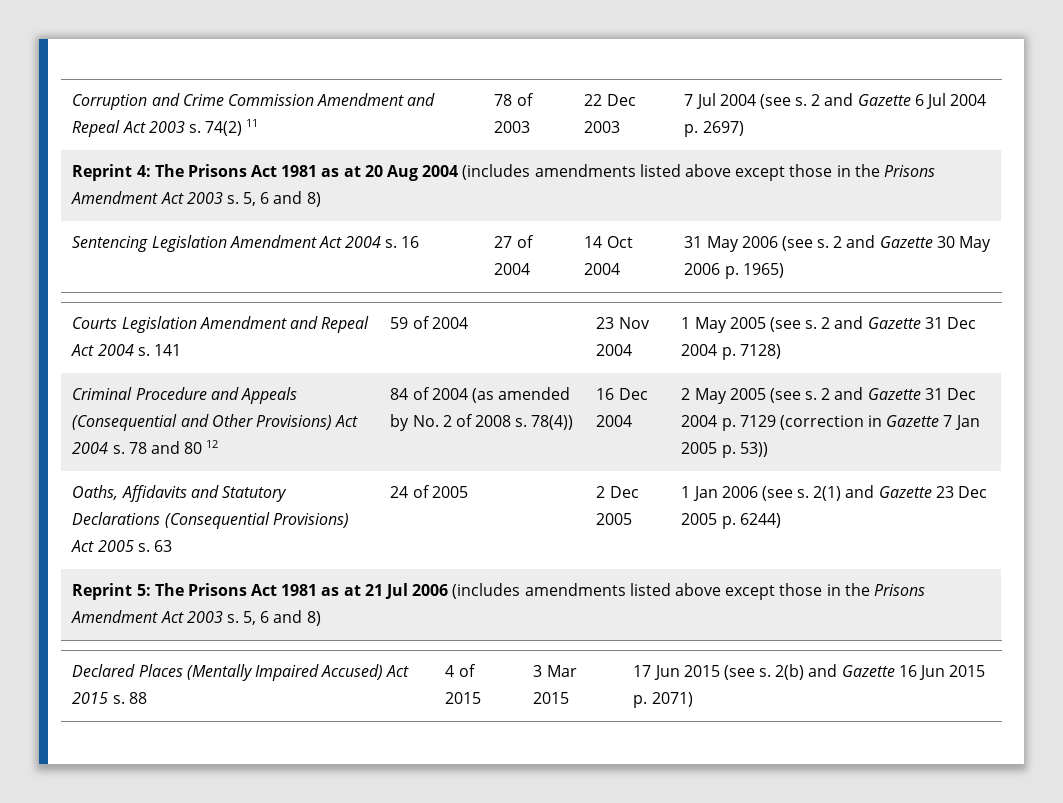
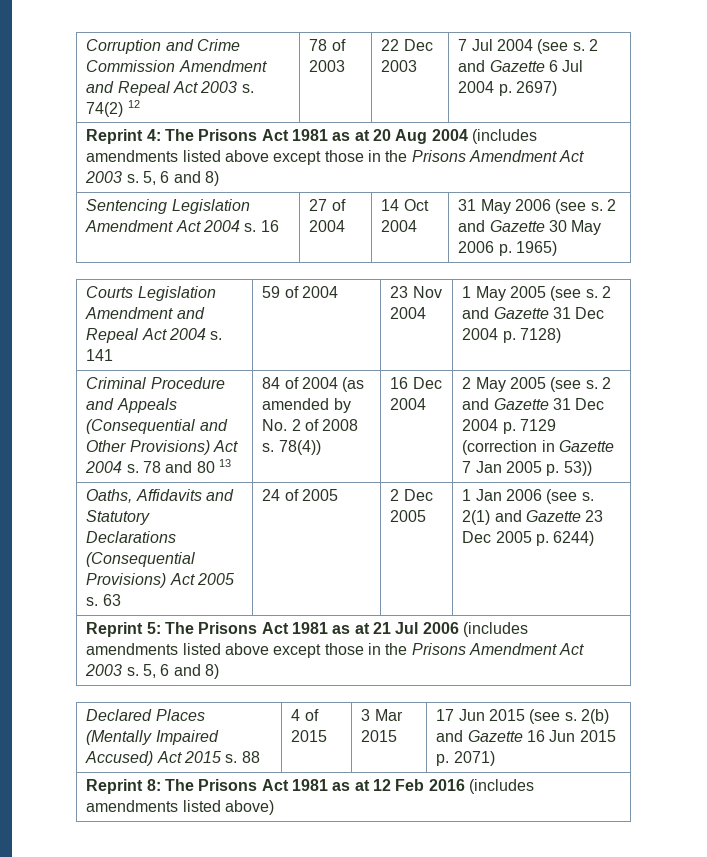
- Corruption and Crime Commission Amendment and Repeal Act 2003 s. 74(2) 11 | 78 of 2003 | 22 Dec 2003 | 7 Jul 2004 (see s. 2 and Gazette 6 Jul 2004 p. 2697)
+ Corruption and Crime Commission Amendment and Repeal Act 2003 s. 74(2) 12 | 78 of 2003 | 22 Dec 2003 | 7 Jul 2004 (see s. 2 and Gazette 6 Jul 2004 p. 2697)
- 78 and 80 12
+ 78 and 80 13
+ Reprint 8: The Prisons Act 1981 as at 12 Feb 2016 (includes amendments listed above)

